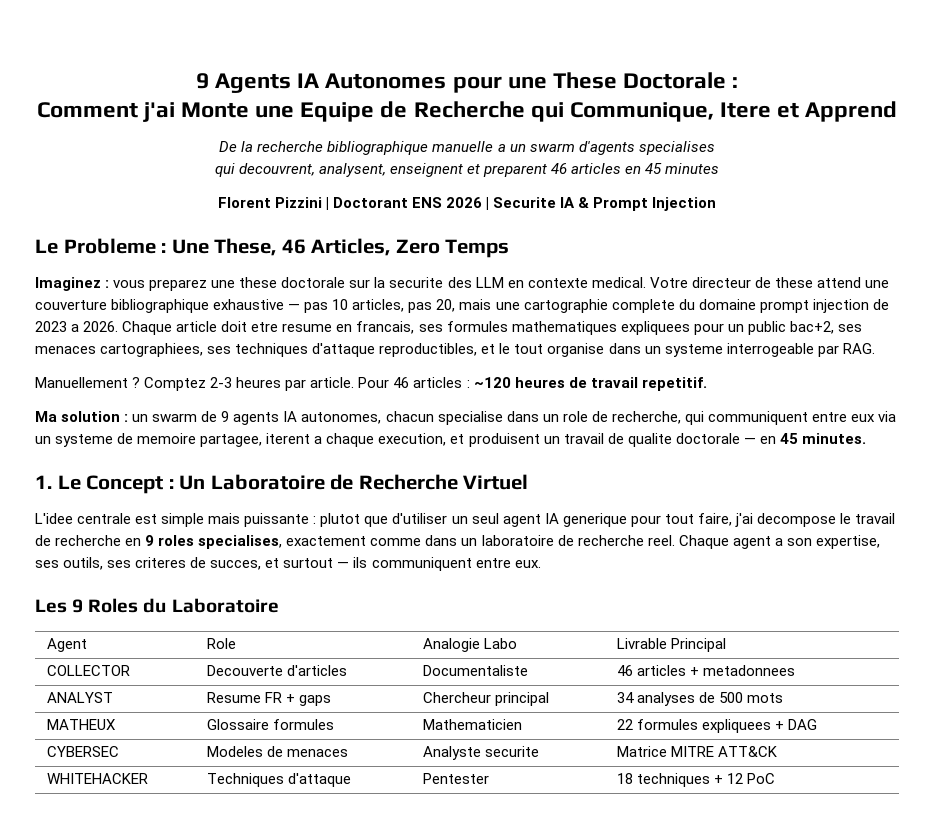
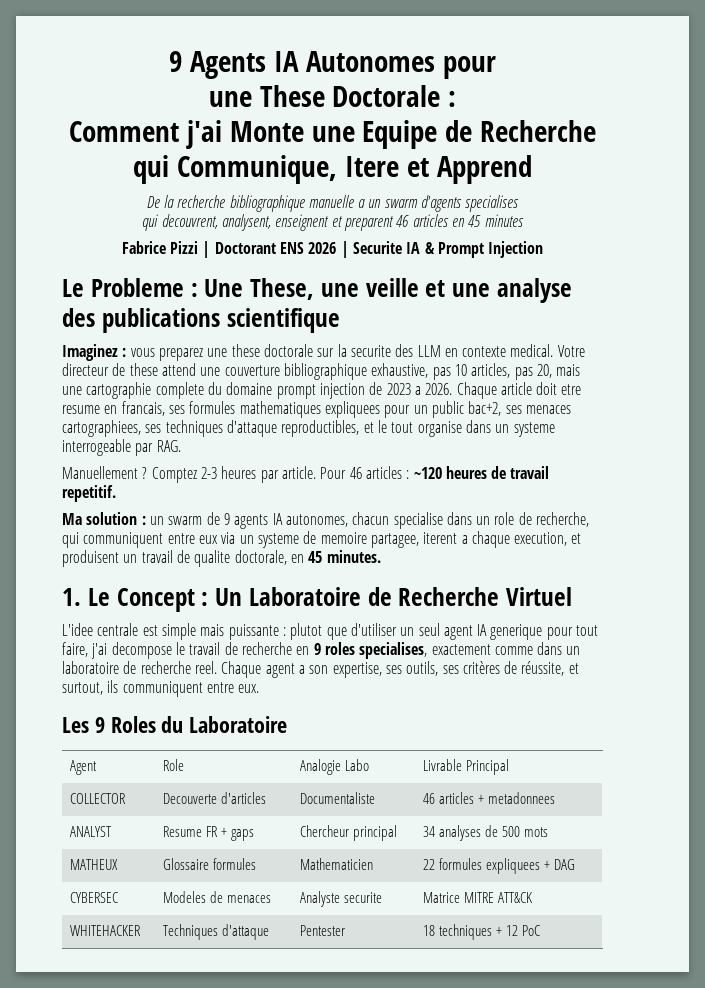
- 9 Agents IA Autonomes pour une These Doctorale :
+ 9 Agents IA Autonomes pour
+ une These Doctorale :
- Florent Pizzini | Doctorant ENS 2026 | Securite IA & Prompt Injection
+ Fabrice Pizzi | Doctorant ENS 2026 | Securite IA & Prompt Injection
- Le Probleme : Une These, 46 Articles, Zero Temps
+ Le Probleme : Une These, une veille et une analyse des publications scientifique
- Votre directeur de these attend une couverture bibliographique exhaustive — pas 10 articles, pas 20, mais une cartographie complete du domaine prompt injection de 2023 a 2026.
+ Votre directeur de these attend une couverture bibliographique exhaustive, pas 10 articles, pas 20, mais une cartographie complete du domaine prompt injection de 2023 a 2026.
- Ma solution : un swarm de 9 agents IA autonomes, chacun specialise dans un role de recherche, qui communiquent entre eux via un systeme de memoire partagee, iterent a chaque execution, et produisent un travail de qualite doctorale — en 45 minutes.
+ Ma solution : un swarm de 9 agents IA autonomes, chacun specialise dans un role de recherche, qui communiquent entre eux via un systeme de memoire partagee, iterent a chaque execution, et produisent un travail de qualite doctorale, en 45 minutes.
- Chaque agent a son expertise, ses outils, ses criteres de succes, et surtout — ils communiquent entre eux.
+ Chaque agent a son expertise, ses outils, ses critères de réussite, et surtout, ils communiquent entre eux.

